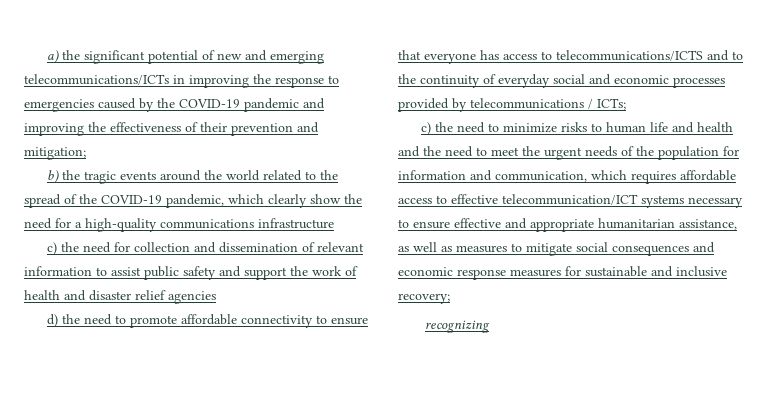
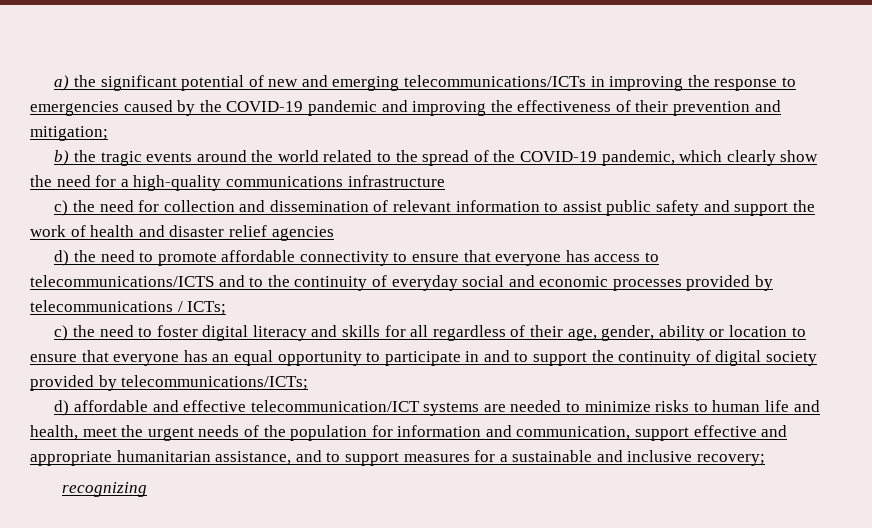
- c) the need to minimize risks to human life and health and the need to meet the urgent needs of the population for information and communication, which requires affordable access to effective telecommunication/ICT systems necessary to ensure effective and appropriate humanitarian assistance, as well as measures to mitigate social consequences and economic response measures for sustainable and inclusive recovery;
+ c) the need to foster digital literacy and skills for all regardless of their age, gender, ability or location to ensure that everyone has an equal opportunity to participate in and to support the continuity of digital society provided by telecommunications/ICTs;
+ d) affordable and effective telecommunication/ICT systems are needed to minimize risks to human life and health, meet the urgent needs of the population for information and communication, support effective and appropriate humanitarian assistance, and to support measures for a sustainable and inclusive recovery;

